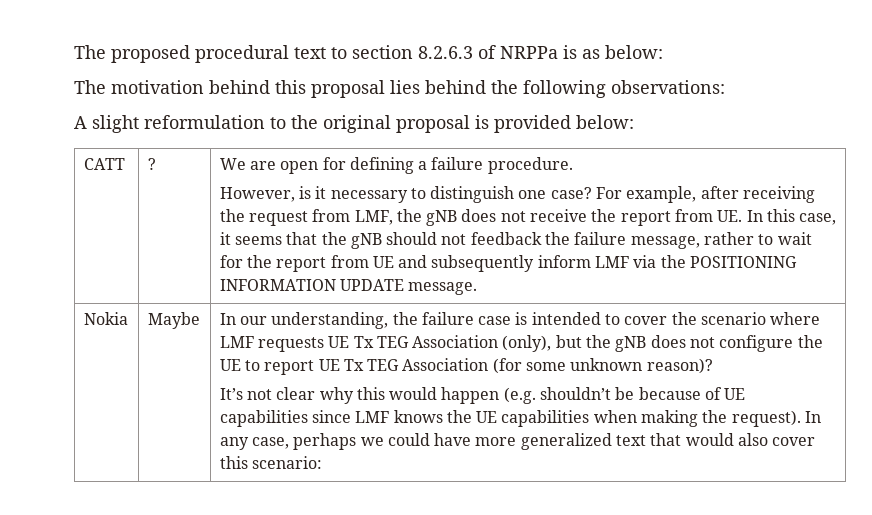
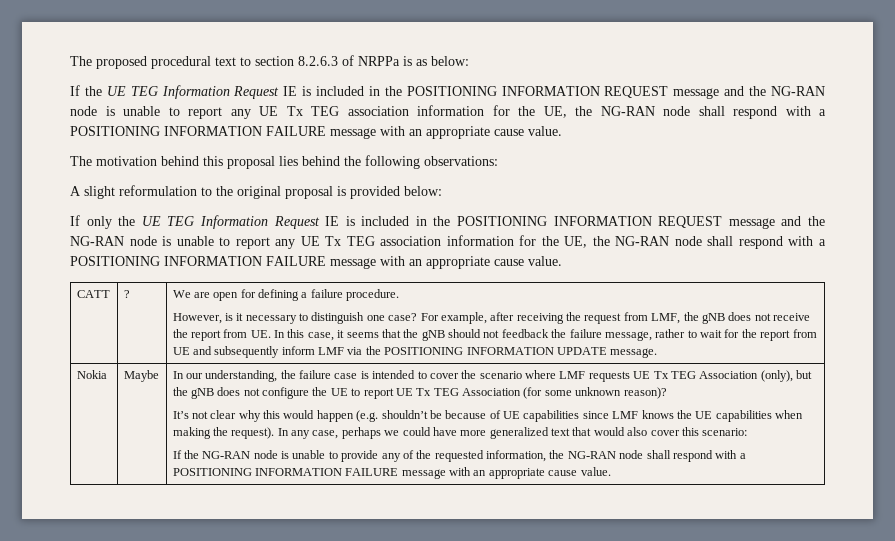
+ If the UE TEG Information Request IE is included in the POSITIONING INFORMATION REQUEST message and the NG-RAN node is unable to report any UE Tx TEG association information for the UE, the NG-RAN node shall respond with a POSITIONING INFORMATION FAILURE message with an appropriate cause value.
+ If only the UE TEG Information Request IE is included in the POSITIONING INFORMATION REQUEST message and the NG-RAN node is unable to report any UE Tx TEG association information for the UE, the NG-RAN node shall respond with a POSITIONING INFORMATION FAILURE message with an appropriate cause value.
+ If the NG-RAN node is unable to provide any of the requested information, the NG-RAN node shall respond with a POSITIONING INFORMATION FAILURE message with an appropriate cause value.

